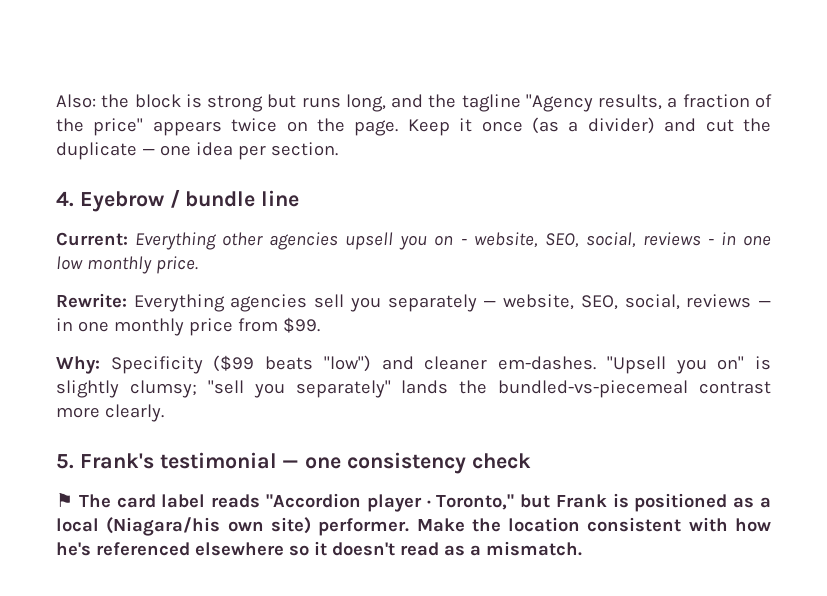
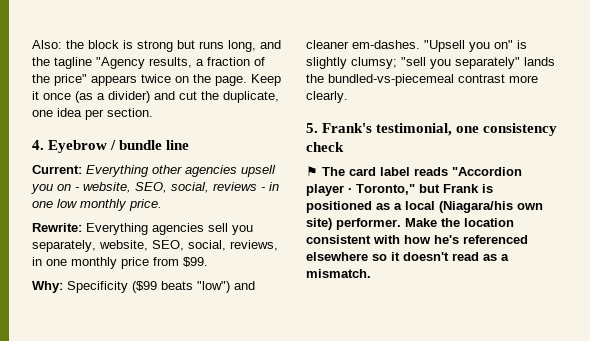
- Keep it once (as a divider) and cut the duplicate — one idea per section.
+ Keep it once (as a divider) and cut the duplicate, one idea per section.
- Rewrite: Everything agencies sell you separately — website, SEO, social, reviews — in one monthly price from $99.
+ Rewrite: Everything agencies sell you separately, website, SEO, social, reviews, in one monthly price from $99.
- 5. Frank's testimonial — one consistency check
+ 5. Frank's testimonial, one consistency check

